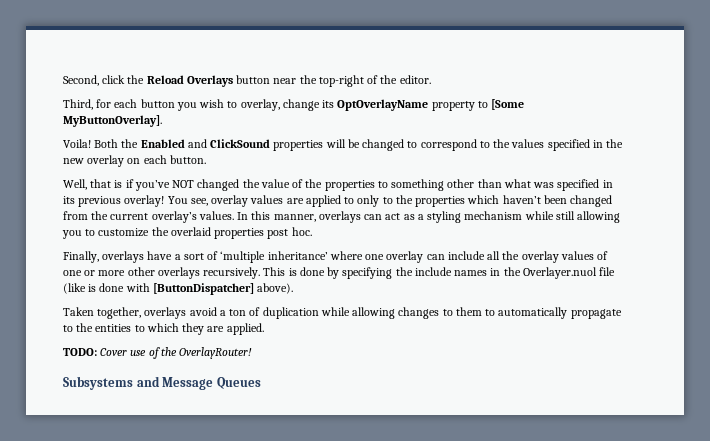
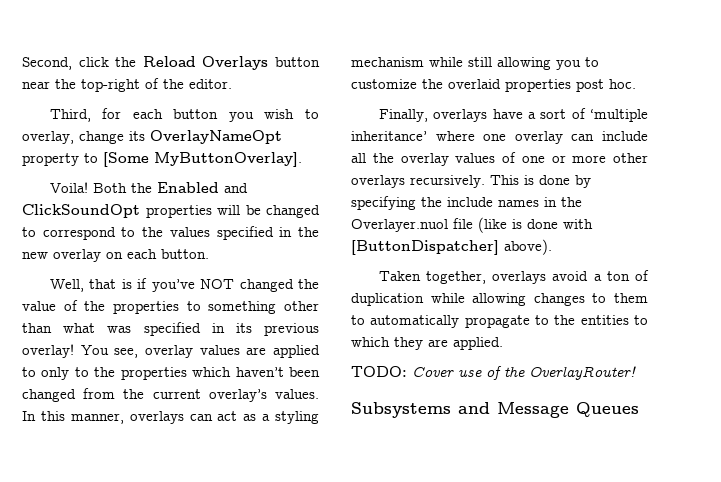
- Third, for each button you wish to overlay, change its OptOverlayName property to [Some MyButtonOverlay].
+ Third, for each button you wish to overlay, change its OverlayNameOpt property to [Some MyButtonOverlay].
- Both the Enabled and ClickSound properties will be changed to correspond to the values specified in the new overlay on each button.
+ Both the Enabled and ClickSoundOpt properties will be changed to correspond to the values specified in the new overlay on each button.

